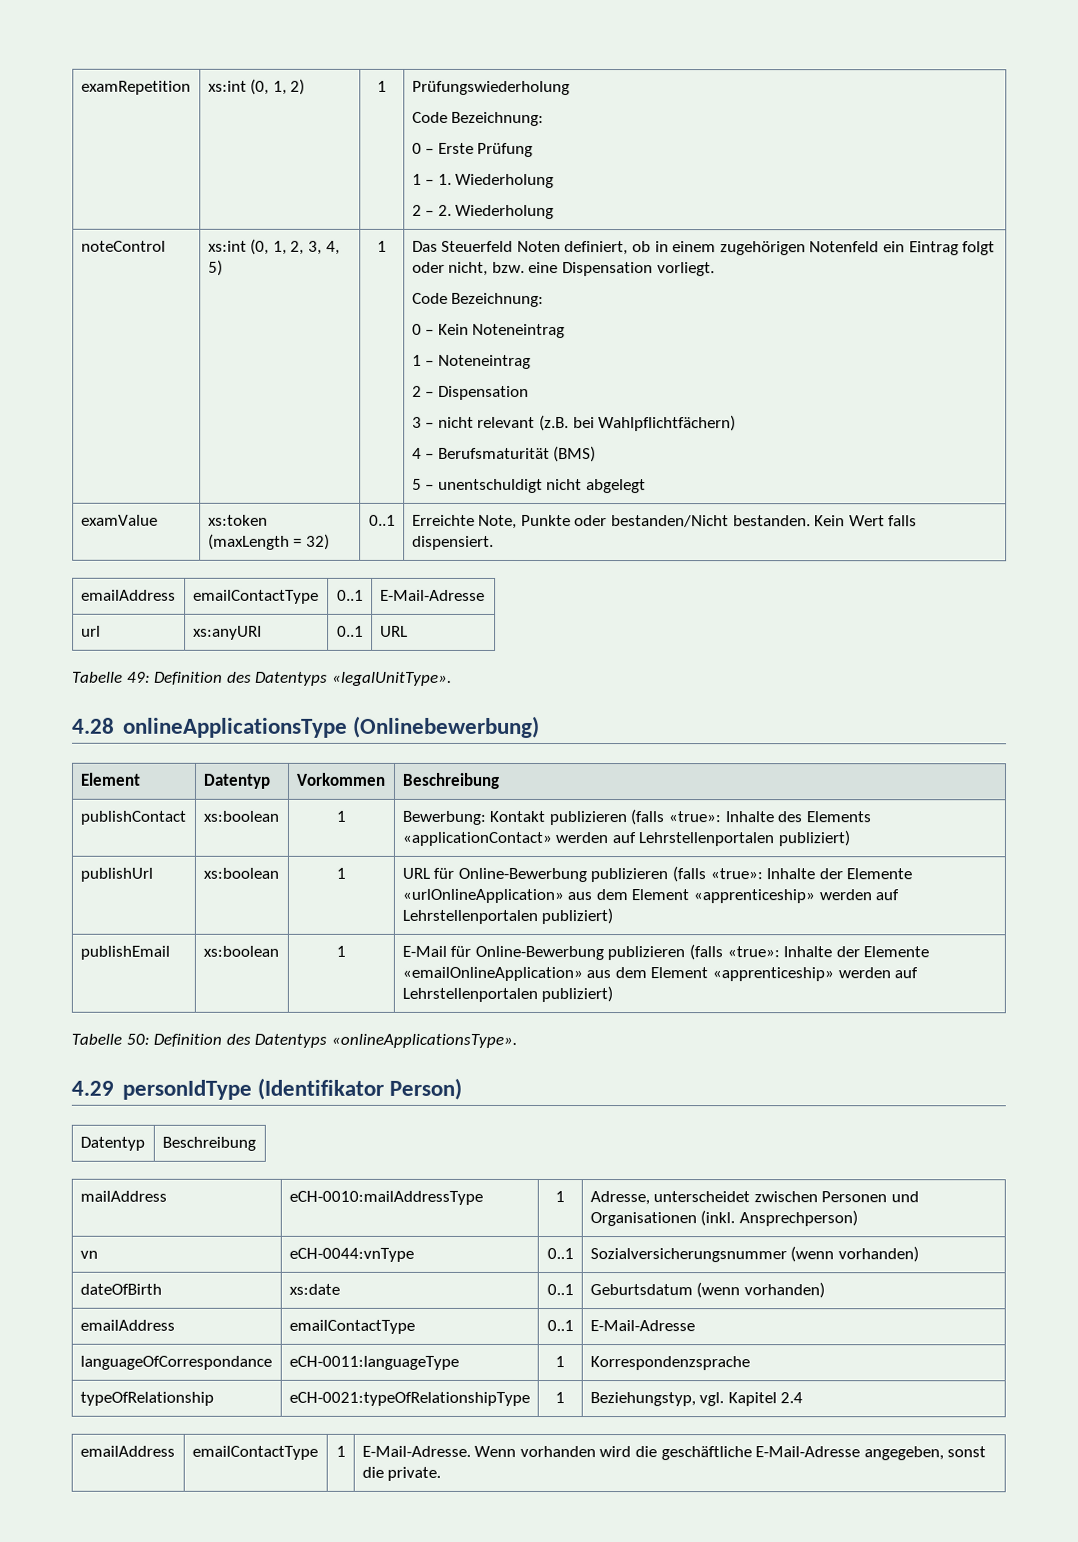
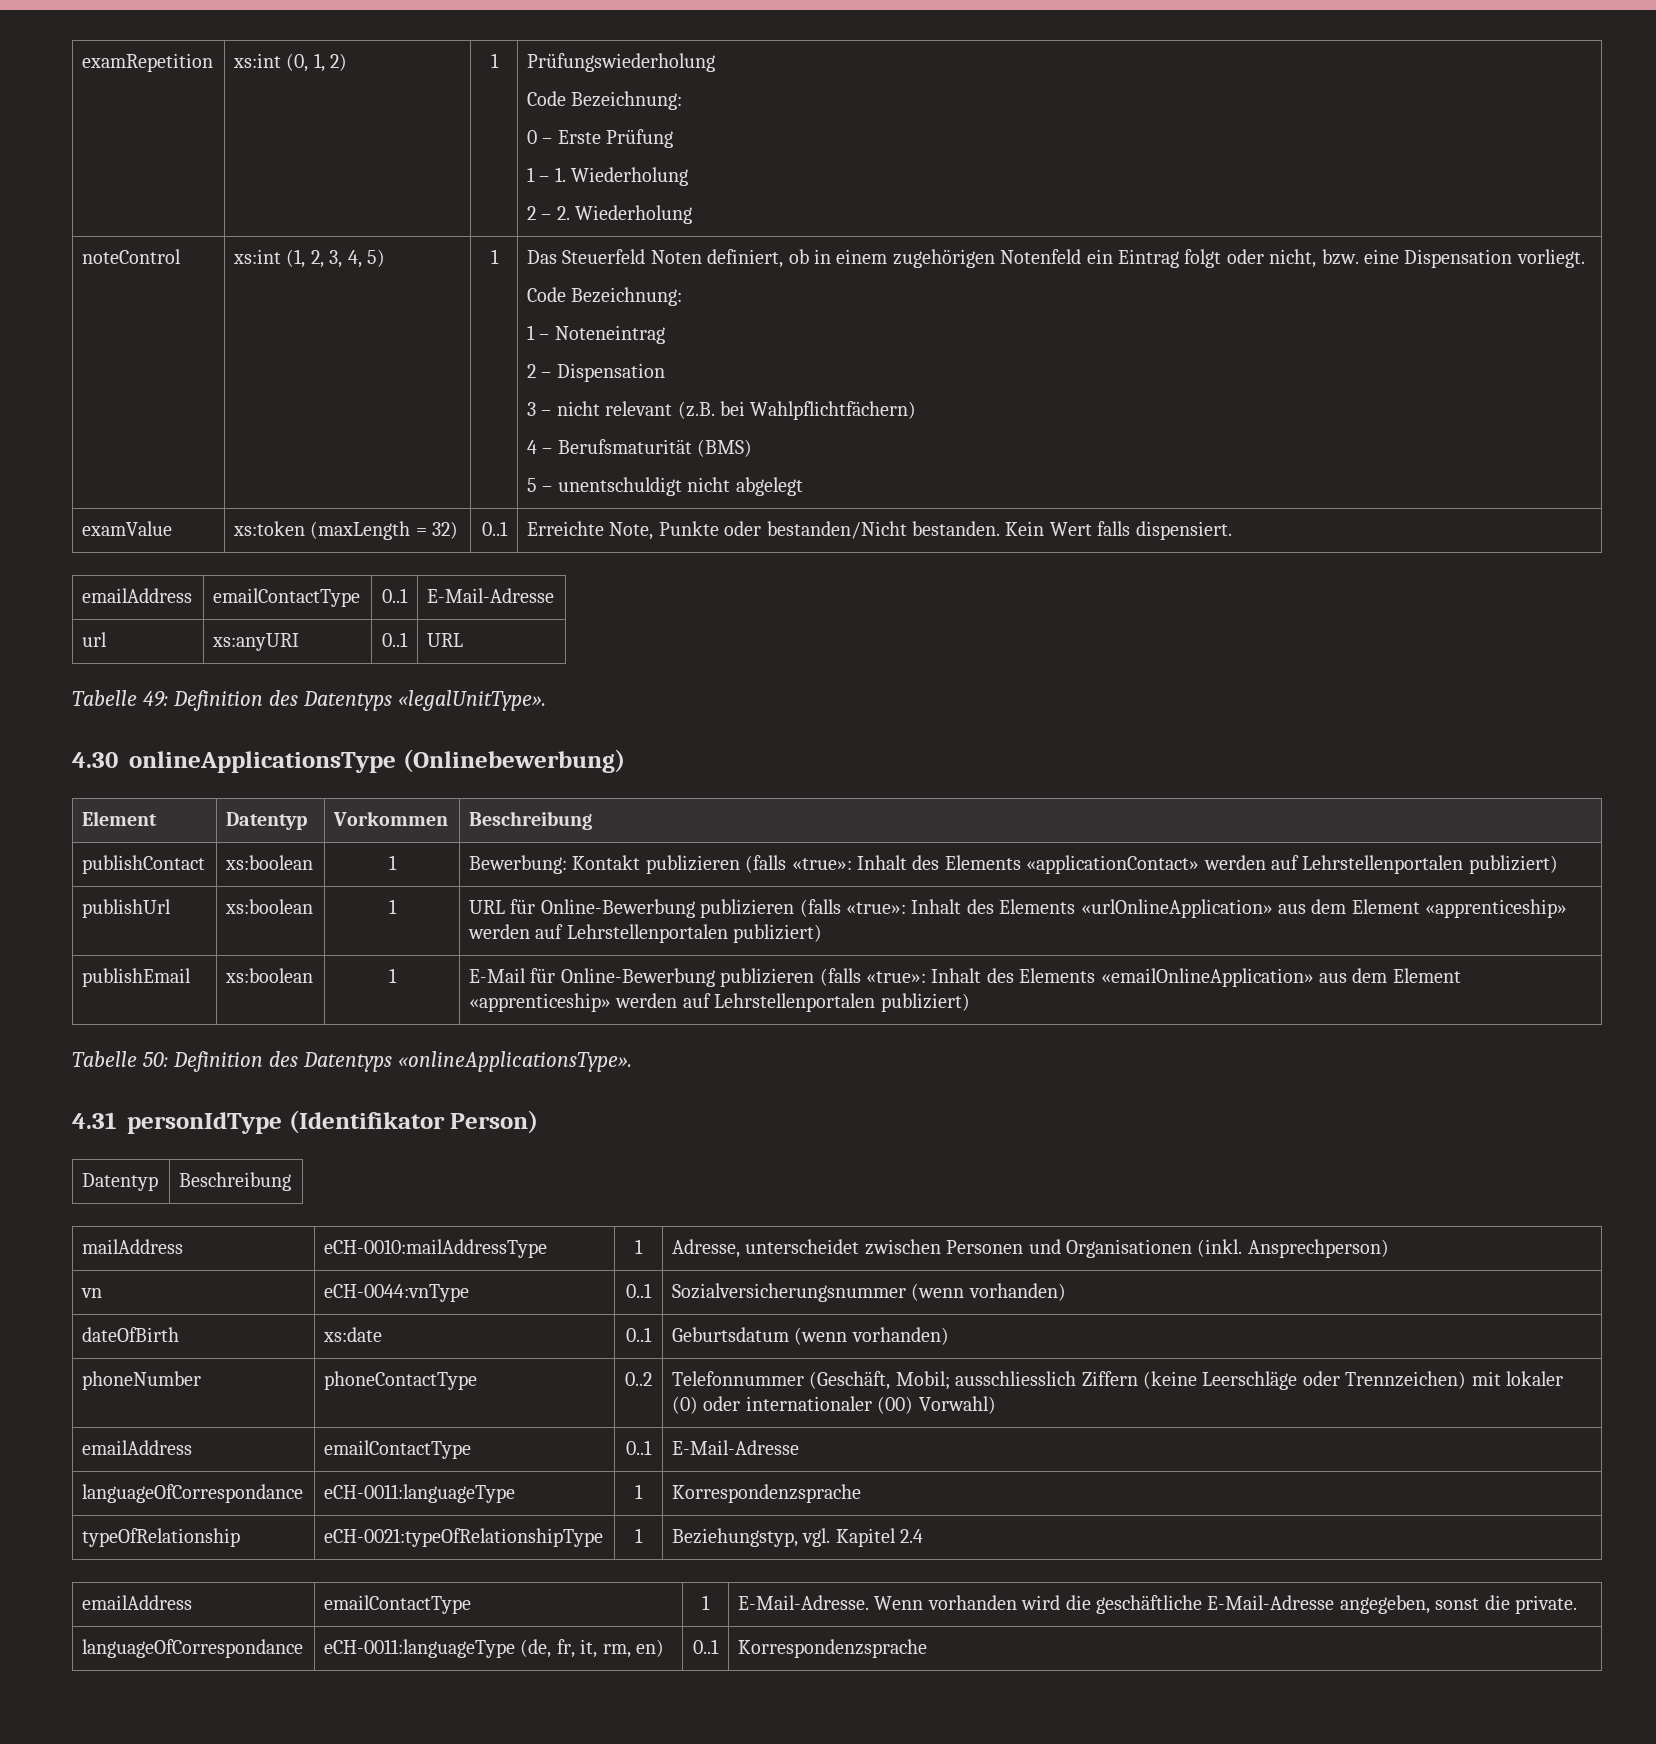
- xs:int (0, 1, 2, 3, 4, 5)
+ xs:int (1, 2, 3, 4, 5)
- 0 – Kein Noteneintrag
- 4.28 onlineApplicationsType (Onlinebewerbung)
+ 4.30 onlineApplicationsType (Onlinebewerbung)
- publishContact | xs:boolean | 1 | Bewerbung: Kontakt publizieren (falls «true»: Inhalte des Elements «applicationContact» werden auf Lehrstellenportalen publiziert)
+ publishContact | xs:boolean | 1 | Bewerbung: Kontakt publizieren (falls «true»: Inhalt des Elements «applicationContact» werden auf Lehrstellenportalen publiziert)
- publishUrl | xs:boolean | 1 | URL für Online-Bewerbung publizieren (falls «true»: Inhalte der Elemente «urlOnlineApplication» aus dem Element «apprenticeship» werden auf Lehrstellenportalen publiziert)
+ publishUrl | xs:boolean | 1 | URL für Online-Bewerbung publizieren (falls «true»: Inhalt des Elements «urlOnlineApplication» aus dem Element «apprenticeship» werden auf Lehrstellenportalen publiziert)
- publishEmail | xs:boolean | 1 | E-Mail für Online-Bewerbung publizieren (falls «true»: Inhalte der Elemente «emailOnlineApplication» aus dem Element «apprenticeship» werden auf Lehrstellenportalen publiziert)
+ publishEmail | xs:boolean | 1 | E-Mail für Online-Bewerbung publizieren (falls «true»: Inhalt des Elements «emailOnlineApplication» aus dem Element «apprenticeship» werden auf Lehrstellenportalen publiziert)
- 4.29 personIdType (Identifikator Person)
+ 4.31 personIdType (Identifikator Person)
+ phoneNumber | phoneContactType | 0..2 | Telefonnummer (Geschäft, Mobil; ausschliesslich Ziffern (keine Leerschläge oder Trennzeichen) mit lokaler (0) oder internationaler (00) Vorwahl)
+ languageOfCorrespondance | eCH-0011:languageType (de, fr, it, rm, en) | 0..1 | Korrespondenzsprache

